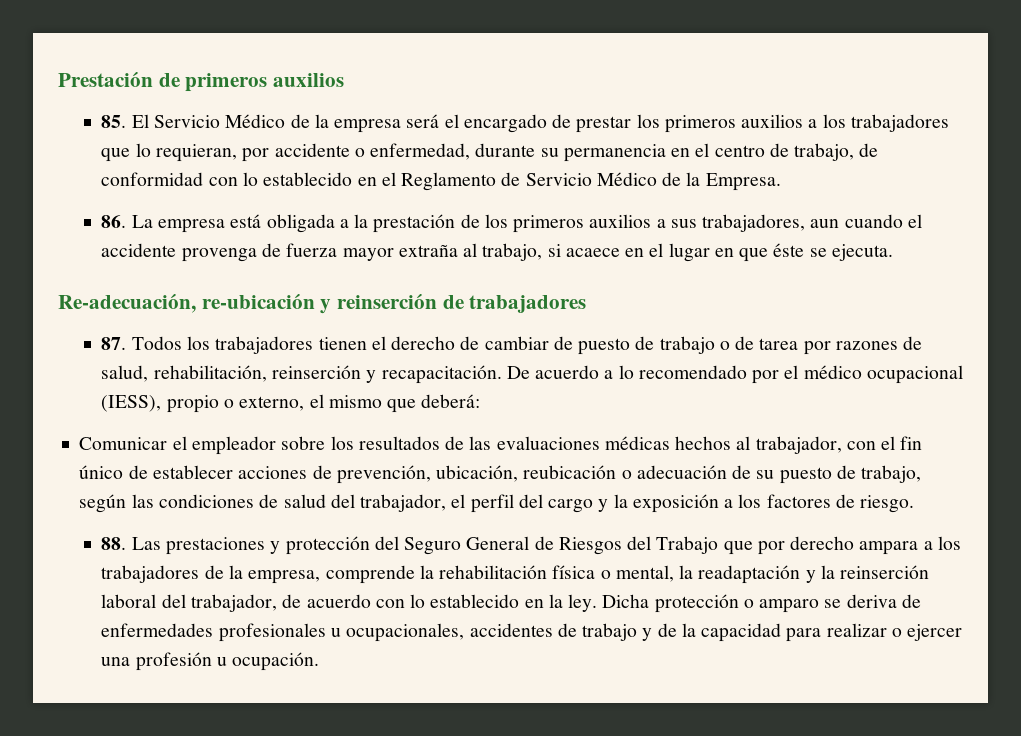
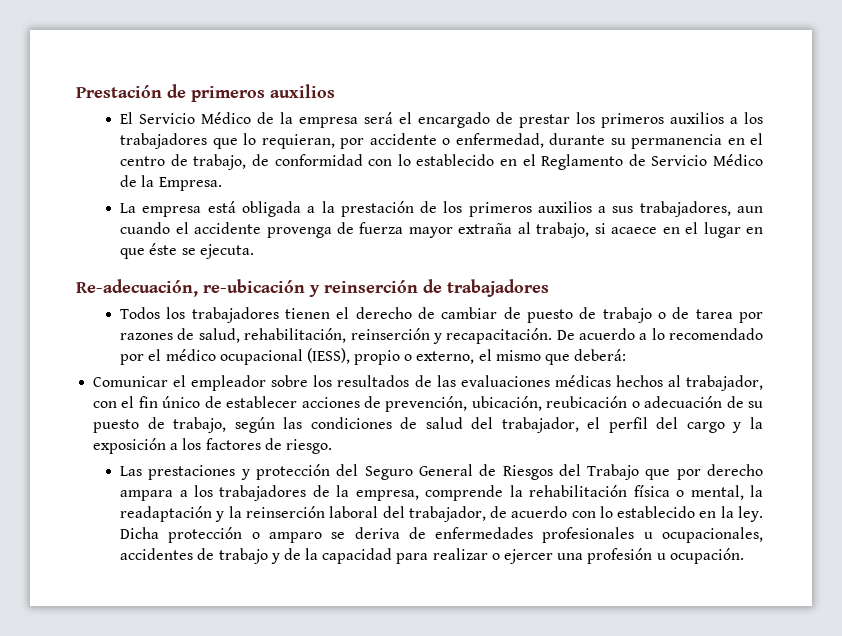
- 85. El Servicio Médico de la empresa será el encargado de prestar los primeros auxilios a los trabajadores que lo requieran, por accidente o enfermedad, durante su permanencia en el centro de trabajo, de conformidad con lo establecido en el Reglamento de Servicio Médico de la Empresa.
+ El Servicio Médico de la empresa será el encargado de prestar los primeros auxilios a los trabajadores que lo requieran, por accidente o enfermedad, durante su permanencia en el centro de trabajo, de conformidad con lo establecido en el Reglamento de Servicio Médico de la Empresa.
- 86. La empresa está obligada a la prestación de los primeros auxilios a sus trabajadores, aun cuando el accidente provenga de fuerza mayor extraña al trabajo, si acaece en el lugar en que éste se ejecuta.
+ La empresa está obligada a la prestación de los primeros auxilios a sus trabajadores, aun cuando el accidente provenga de fuerza mayor extraña al trabajo, si acaece en el lugar en que éste se ejecuta.
- 87. Todos los trabajadores tienen el derecho de cambiar de puesto de trabajo o de tarea por razones de salud, rehabilitación, reinserción y recapacitación.
+ Todos los trabajadores tienen el derecho de cambiar de puesto de trabajo o de tarea por razones de salud, rehabilitación, reinserción y recapacitación.
- 88. Las prestaciones y protección del Seguro General de Riesgos del Trabajo que por derecho ampara a los trabajadores de la empresa, comprende la rehabilitación física o mental, la readaptación y la reinserción laboral del trabajador, de acuerdo con lo establecido en la ley.
+ Las prestaciones y protección del Seguro General de Riesgos del Trabajo que por derecho ampara a los trabajadores de la empresa, comprende la rehabilitación física o mental, la readaptación y la reinserción laboral del trabajador, de acuerdo con lo establecido en la ley.

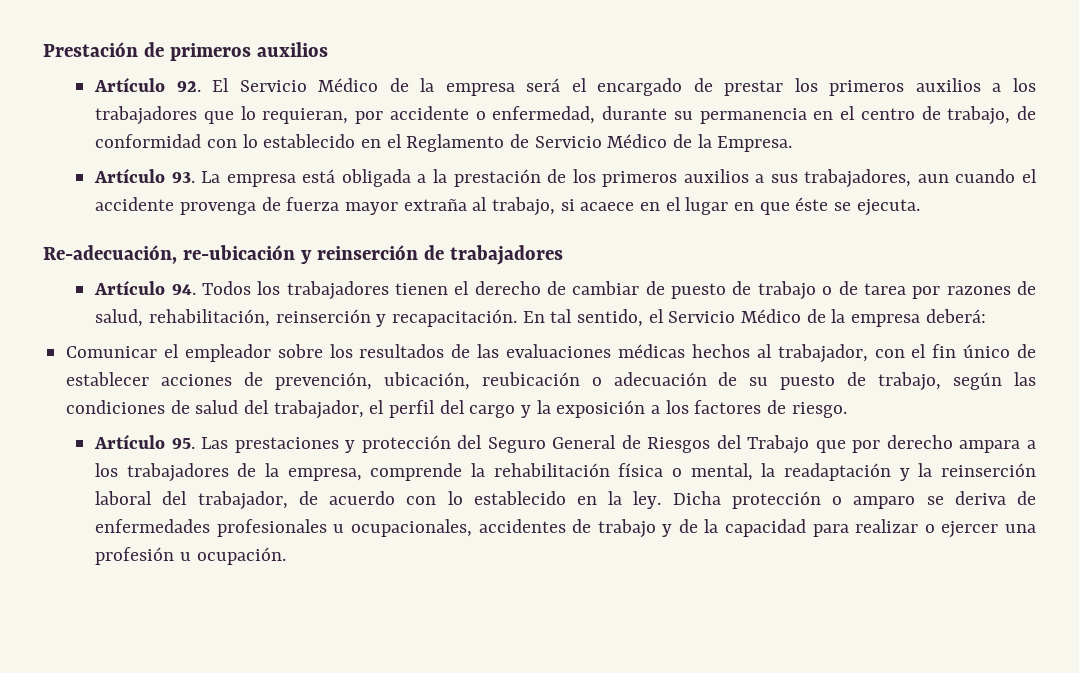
- El Servicio Médico de la empresa será el encargado de prestar los primeros auxilios a los trabajadores que lo requieran, por accidente o enfermedad, durante su permanencia en el centro de trabajo, de conformidad con lo establecido en el Reglamento de Servicio Médico de la Empresa.
+ Artículo 92. El Servicio Médico de la empresa será el encargado de prestar los primeros auxilios a los trabajadores que lo requieran, por accidente o enfermedad, durante su permanencia en el centro de trabajo, de conformidad con lo establecido en el Reglamento de Servicio Médico de la Empresa.
- La empresa está obligada a la prestación de los primeros auxilios a sus trabajadores, aun cuando el accidente provenga de fuerza mayor extraña al trabajo, si acaece en el lugar en que éste se ejecuta.
+ Artículo 93. La empresa está obligada a la prestación de los primeros auxilios a sus trabajadores, aun cuando el accidente provenga de fuerza mayor extraña al trabajo, si acaece en el lugar en que éste se ejecuta.
- Todos los trabajadores tienen el derecho de cambiar de puesto de trabajo o de tarea por razones de salud, rehabilitación, reinserción y recapacitación.
+ Artículo 94. Todos los trabajadores tienen el derecho de cambiar de puesto de trabajo o de tarea por razones de salud, rehabilitación, reinserción y recapacitación.
- De acuerdo a lo recomendado por el médico ocupacional (IESS), propio o externo, el mismo que deberá:
+ En tal sentido, el Servicio Médico de la empresa deberá:
- Las prestaciones y protección del Seguro General de Riesgos del Trabajo que por derecho ampara a los trabajadores de la empresa, comprende la rehabilitación física o mental, la readaptación y la reinserción laboral del trabajador, de acuerdo con lo establecido en la ley.
+ Artículo 95. Las prestaciones y protección del Seguro General de Riesgos del Trabajo que por derecho ampara a los trabajadores de la empresa, comprende la rehabilitación física o mental, la readaptación y la reinserción laboral del trabajador, de acuerdo con lo establecido en la ley.

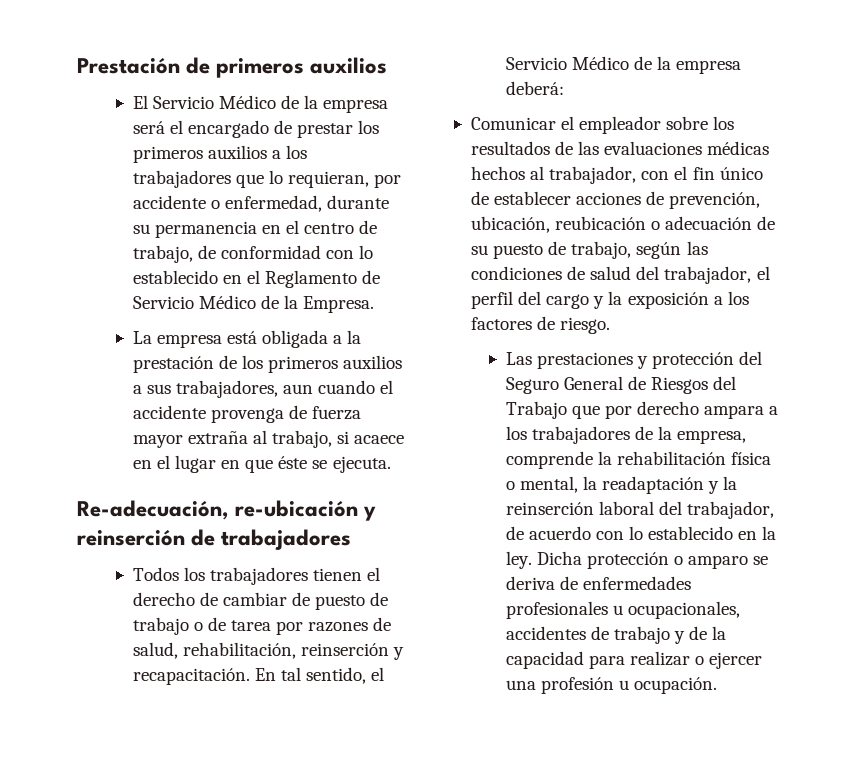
- Artículo 92. El Servicio Médico de la empresa será el encargado de prestar los primeros auxilios a los trabajadores que lo requieran, por accidente o enfermedad, durante su permanencia en el centro de trabajo, de conformidad con lo establecido en el Reglamento de Servicio Médico de la Empresa.
+ El Servicio Médico de la empresa será el encargado de prestar los primeros auxilios a los trabajadores que lo requieran, por accidente o enfermedad, durante su permanencia en el centro de trabajo, de conformidad con lo establecido en el Reglamento de Servicio Médico de la Empresa.
- Artículo 93. La empresa está obligada a la prestación de los primeros auxilios a sus trabajadores, aun cuando el accidente provenga de fuerza mayor extraña al trabajo, si acaece en el lugar en que éste se ejecuta.
+ La empresa está obligada a la prestación de los primeros auxilios a sus trabajadores, aun cuando el accidente provenga de fuerza mayor extraña al trabajo, si acaece en el lugar en que éste se ejecuta.
- Artículo 94. Todos los trabajadores tienen el derecho de cambiar de puesto de trabajo o de tarea por razones de salud, rehabilitación, reinserción y recapacitación.
+ Todos los trabajadores tienen el derecho de cambiar de puesto de trabajo o de tarea por razones de salud, rehabilitación, reinserción y recapacitación.
- Artículo 95. Las prestaciones y protección del Seguro General de Riesgos del Trabajo que por derecho ampara a los trabajadores de la empresa, comprende la rehabilitación física o mental, la readaptación y la reinserción laboral del trabajador, de acuerdo con lo establecido en la ley.
+ Las prestaciones y protección del Seguro General de Riesgos del Trabajo que por derecho ampara a los trabajadores de la empresa, comprende la rehabilitación física o mental, la readaptación y la reinserción laboral del trabajador, de acuerdo con lo establecido en la ley.

